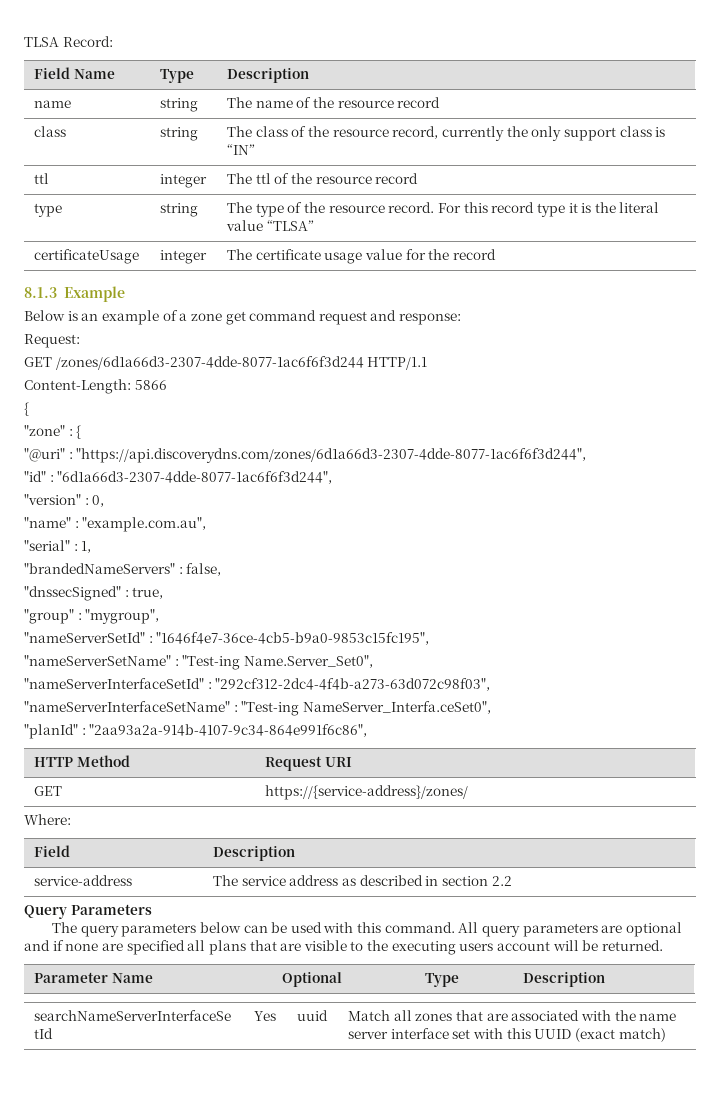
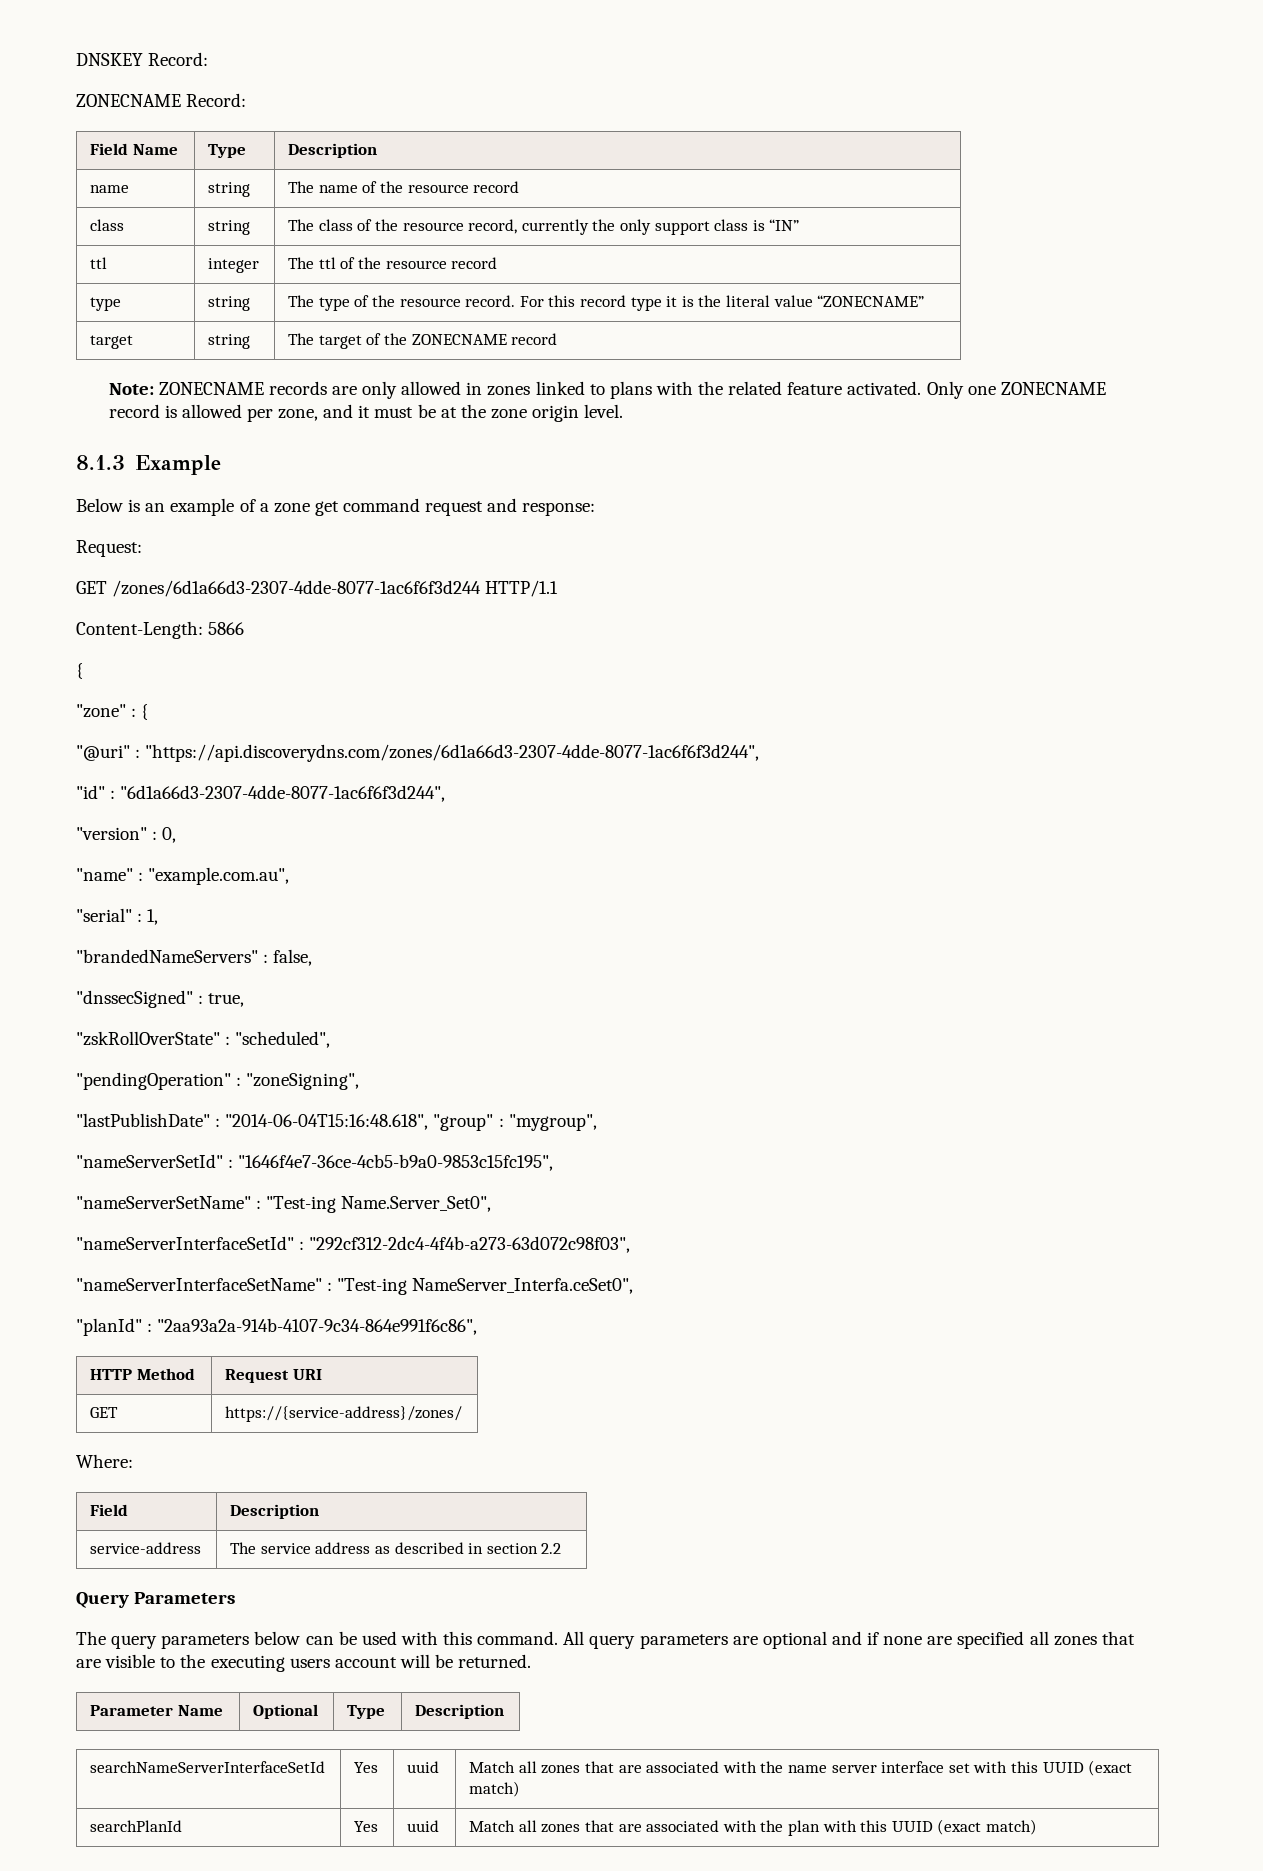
- TLSA Record:
+ DNSKEY Record:
+ ZONECNAME Record:
- type | string | The type of the resource record. For this record type it is the literal value “TLSA”
- certificateUsage | integer | The certificate usage value for the record
+ type | string | The type of the resource record. For this record type it is the literal value “ZONECNAME”
+ target | string | The target of the ZONECNAME record
+ Note: ZONECNAME records are only allowed in zones linked to plans with the related feature activated. Only one ZONECNAME record is allowed per zone, and it must be at the zone origin level.
- "group" : "mygroup",
+ "zskRollOverState" : "scheduled",
+ "pendingOperation" : "zoneSigning",
+ "lastPublishDate" : "2014-06-04T15:16:48.618", "group" : "mygroup",
- All query parameters are optional and if none are specified all plans that are visible to the executing users account will be returned.
+ All query parameters are optional and if none are specified all zones that are visible to the executing users account will be returned.
+ searchPlanId | Yes | uuid | Match all zones that are associated with the plan with this UUID (exact match)

